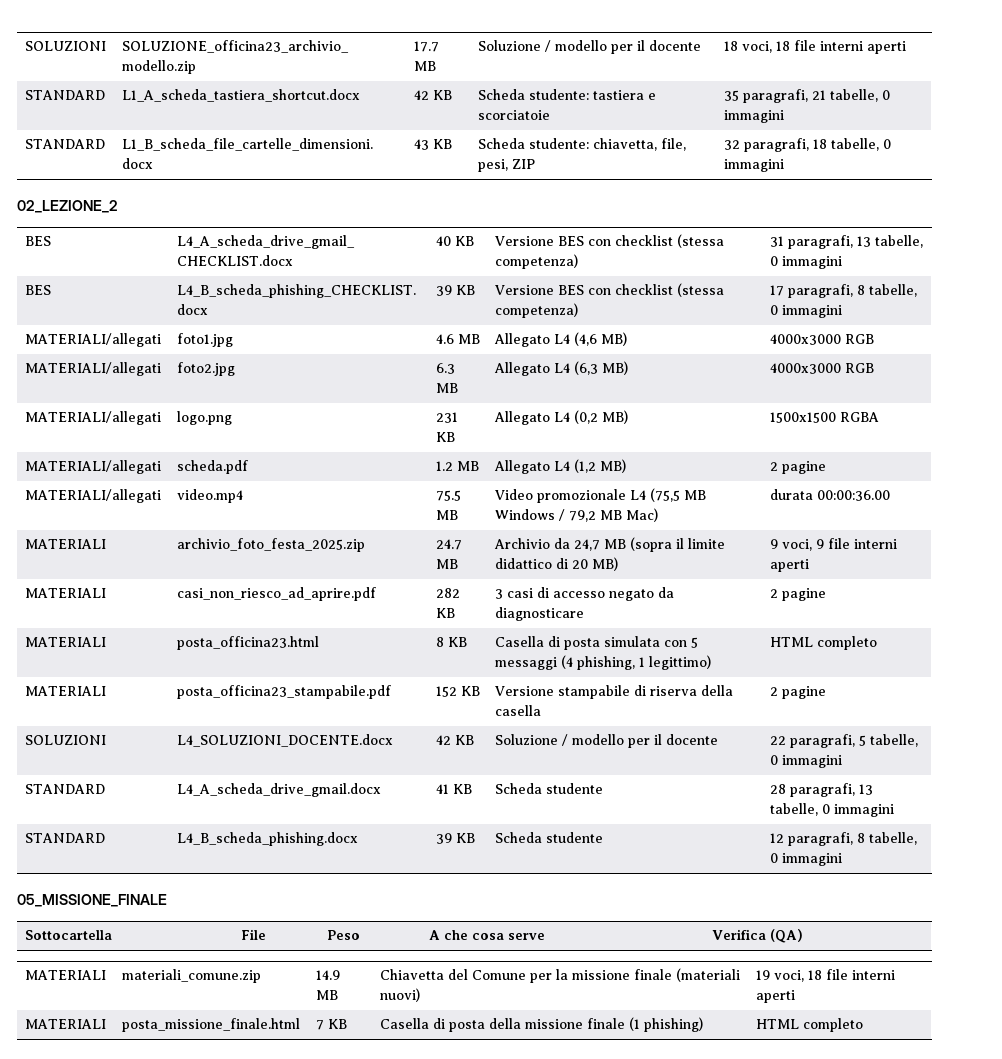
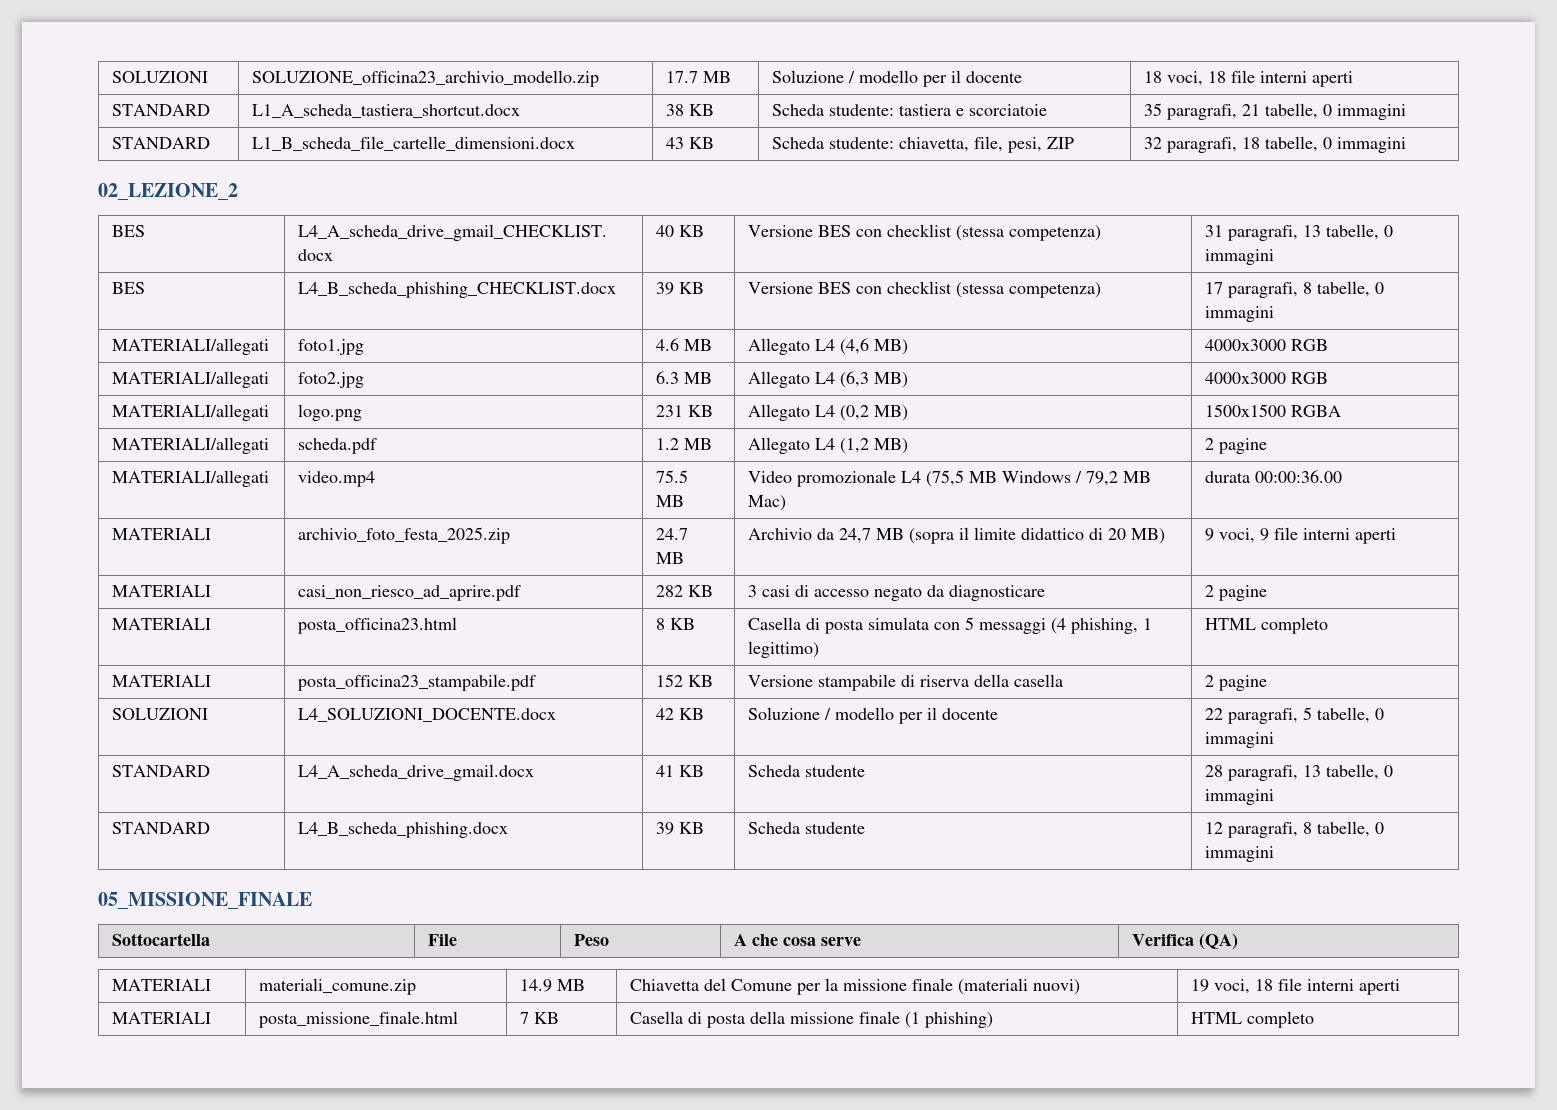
- STANDARD | L1_A_scheda_tastiera_shortcut.docx | 42 KB | Scheda studente: tastiera e scorciatoie | 35 paragrafi, 21 tabelle, 0 immagini
+ STANDARD | L1_A_scheda_tastiera_shortcut.docx | 38 KB | Scheda studente: tastiera e scorciatoie | 35 paragrafi, 21 tabelle, 0 immagini

